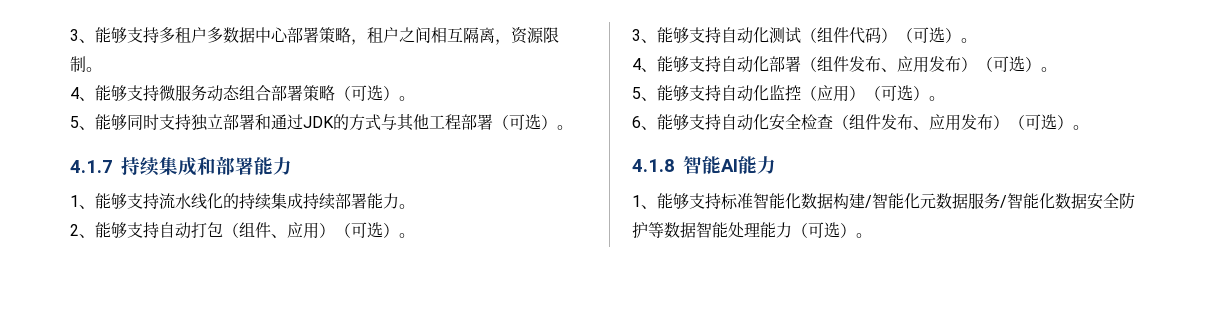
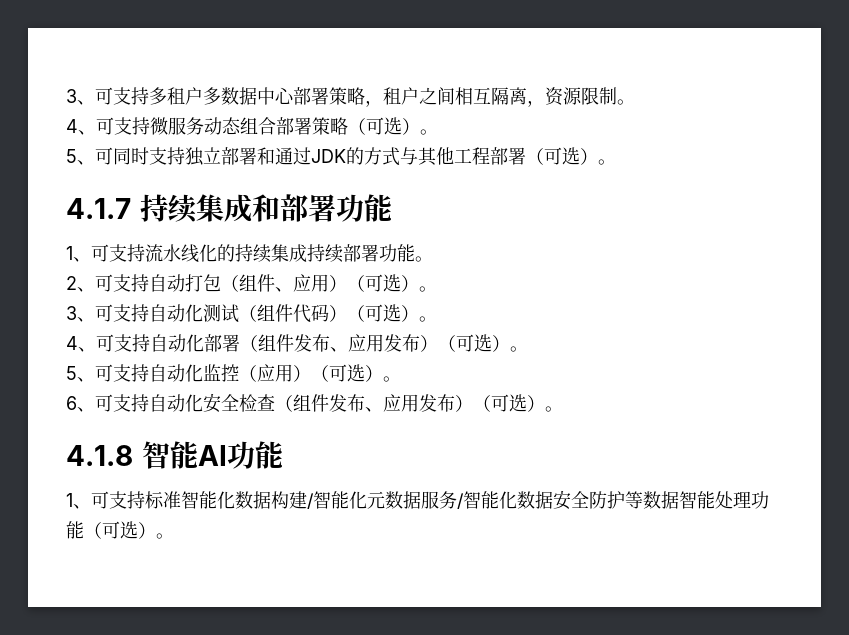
- 3、能够支持多租户多数据中心部署策略，租户之间相互隔离，资源限制。
+ 3、可支持多租户多数据中心部署策略，租户之间相互隔离，资源限制。
- 4、能够支持微服务动态组合部署策略（可选）。
+ 4、可支持微服务动态组合部署策略（可选）。
- 5、能够同时支持独立部署和通过JDK的方式与其他工程部署（可选）。
+ 5、可同时支持独立部署和通过JDK的方式与其他工程部署（可选）。
- 4.1.7持续集成和部署能力
- 1、能够支持流水线化的持续集成持续部署能力。
+ 4.1.7持续集成和部署功能
+ 1、可支持流水线化的持续集成持续部署功能。
- 2、能够支持自动打包（组件、应用）（可选）。
+ 2、可支持自动打包（组件、应用）（可选）。
- 3、能够支持自动化测试（组件代码）（可选）。
+ 3、可支持自动化测试（组件代码）（可选）。
- 4、能够支持自动化部署（组件发布、应用发布）（可选）。
+ 4、可支持自动化部署（组件发布、应用发布）（可选）。
- 5、能够支持自动化监控（应用）（可选）。
+ 5、可支持自动化监控（应用）（可选）。
- 6、能够支持自动化安全检查（组件发布、应用发布）（可选）。
+ 6、可支持自动化安全检查（组件发布、应用发布）（可选）。
- 4.1.8智能AI能力
- 1、能够支持标准智能化数据构建/智能化元数据服务/智能化数据安全防护等数据智能处理能力（可选）。
+ 4.1.8智能AI功能
+ 1、可支持标准智能化数据构建/智能化元数据服务/智能化数据安全防护等数据智能处理功能（可选）。

